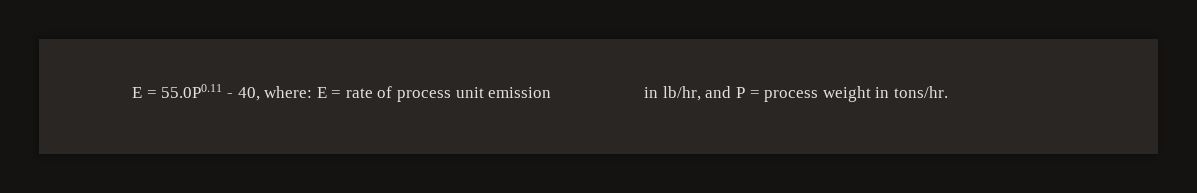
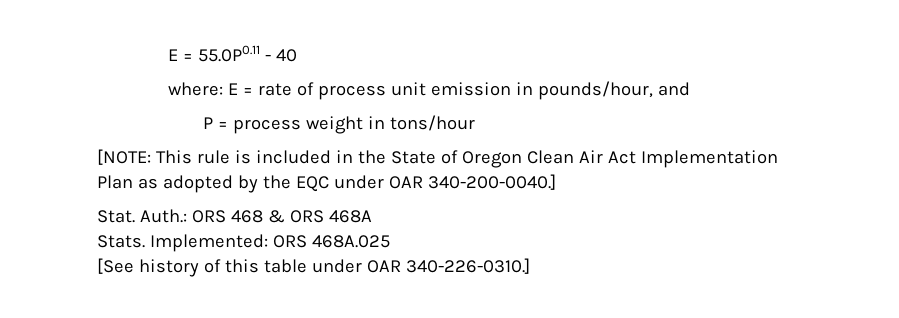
- E = 55.0P0.11 - 40, where: E = rate of process unit emission in lb/hr, and P = process weight in tons/hr.
+ E = 55.0P0.11 - 40
+ where: E = rate of process unit emission in pounds/hour, and
+ P = process weight in tons/hour
+ [NOTE: This rule is included in the State of Oregon Clean Air Act Implementation Plan as adopted by the EQC under OAR 340-200-0040.]
+ Stat. Auth.: ORS 468 & ORS 468A
+ Stats. Implemented: ORS 468A.025
+ [See history of this table under OAR 340-226-0310.]

